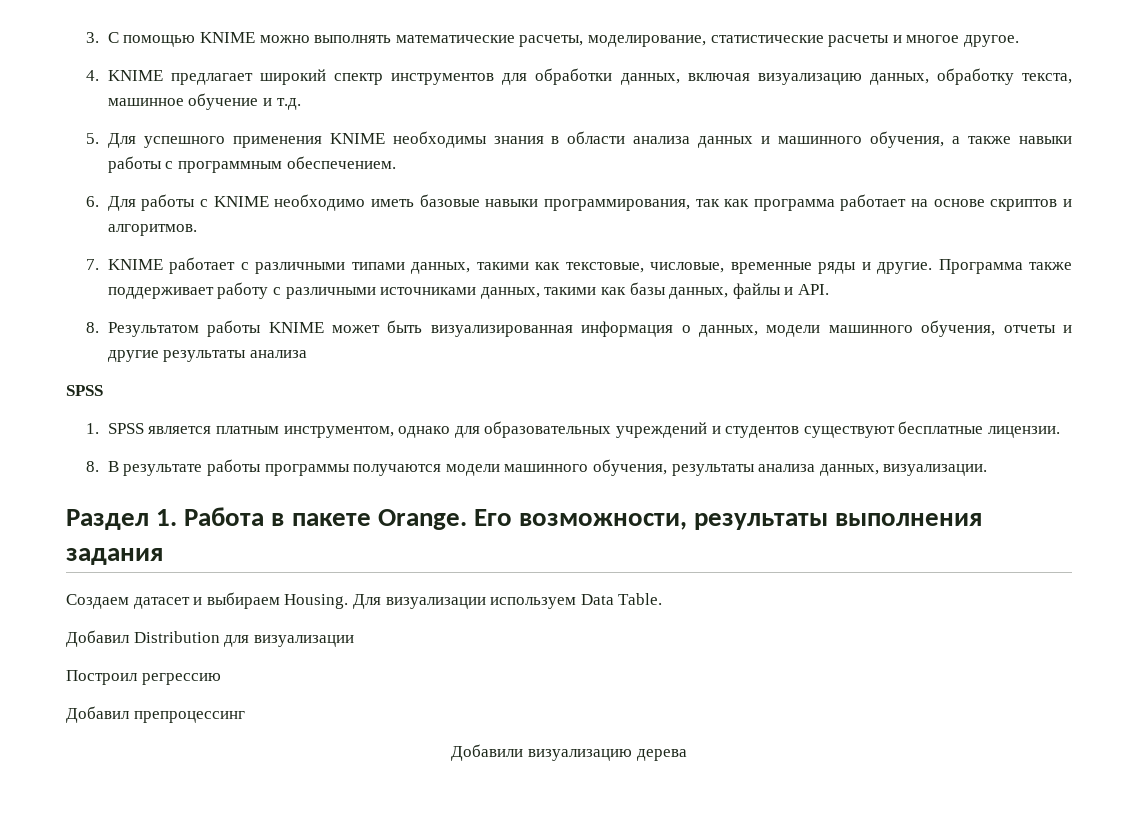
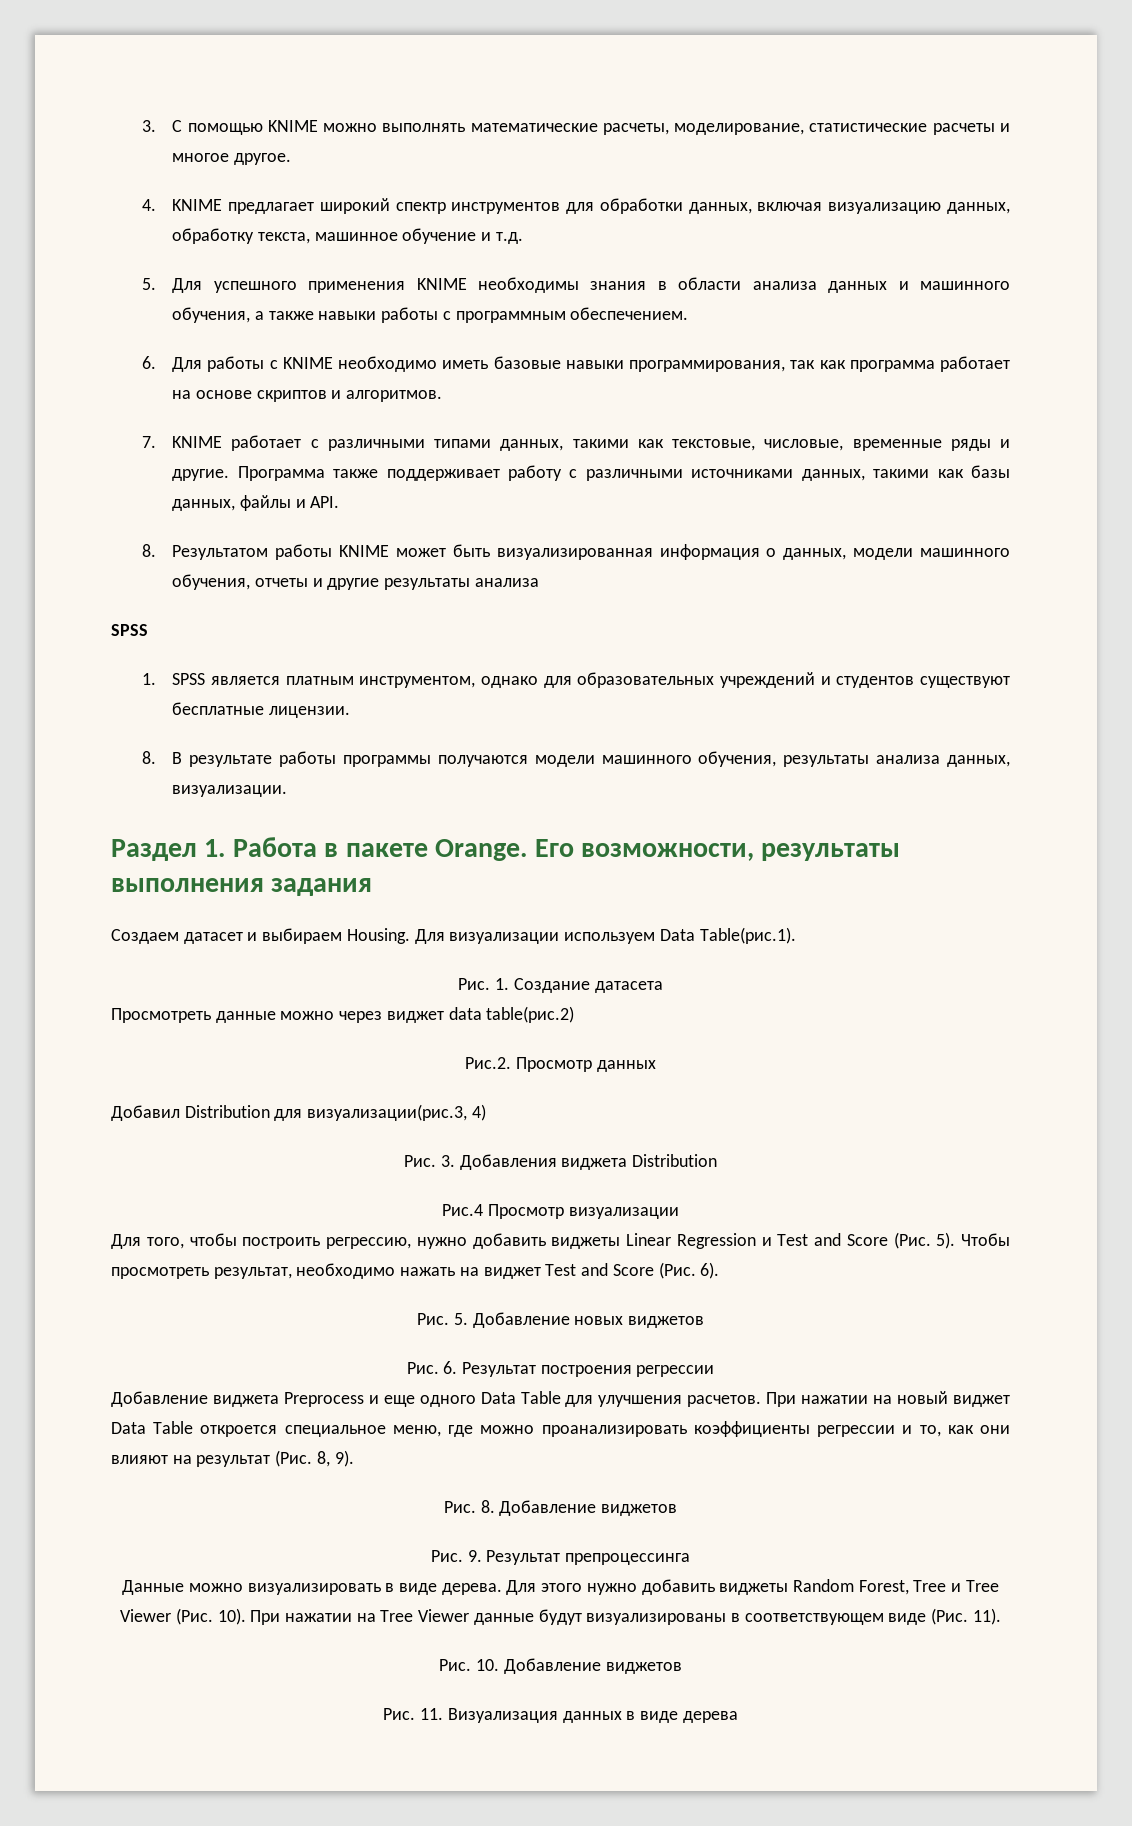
- Для визуализации используем Data Table.
- Добавил Distribution для визуализации
- Построил регрессию
- Добавил препроцессинг
- Добавили визуализацию дерева
+ Для визуализации используем Data Table(рис.1).
+ Рис. 1. Создание датасета
+ Просмотреть данные можно через виджет data table(рис.2)
+ Рис.2. Просмотр данных
+ Добавил Distribution для визуализации(рис.3, 4)
+ Рис. 3. Добавления виджета Distribution
+ Рис.4 Просмотр визуализации
+ Для того, чтобы построить регрессию, нужно добавить виджеты Linear Regression и Test and Score (Рис. 5). Чтобы просмотреть результат, необходимо нажать на виджет Test and Score (Рис. 6).
+ Рис. 5. Добавление новых виджетов
+ Рис. 6. Результат построения регрессии
+ Добавление виджета Preprocess и еще одного Data Table для улучшения расчетов. При нажатии на новый виджет Data Table откроется специальное меню, где можно проанализировать коэффициенты регрессии и то, как они влияют на результат (Рис. 8, 9).
+ Рис. 8. Добавление виджетов
+ Рис. 9. Результат препроцессинга
+ Данные можно визуализировать в виде дерева. Для этого нужно добавить виджеты Random Forest, Tree и Tree Viewer (Рис. 10). При нажатии на Tree Viewer данные будут визуализированы в соответствующем виде (Рис. 11).
+ Рис. 10. Добавление виджетов
+ Рис. 11. Визуализация данных в виде дерева

